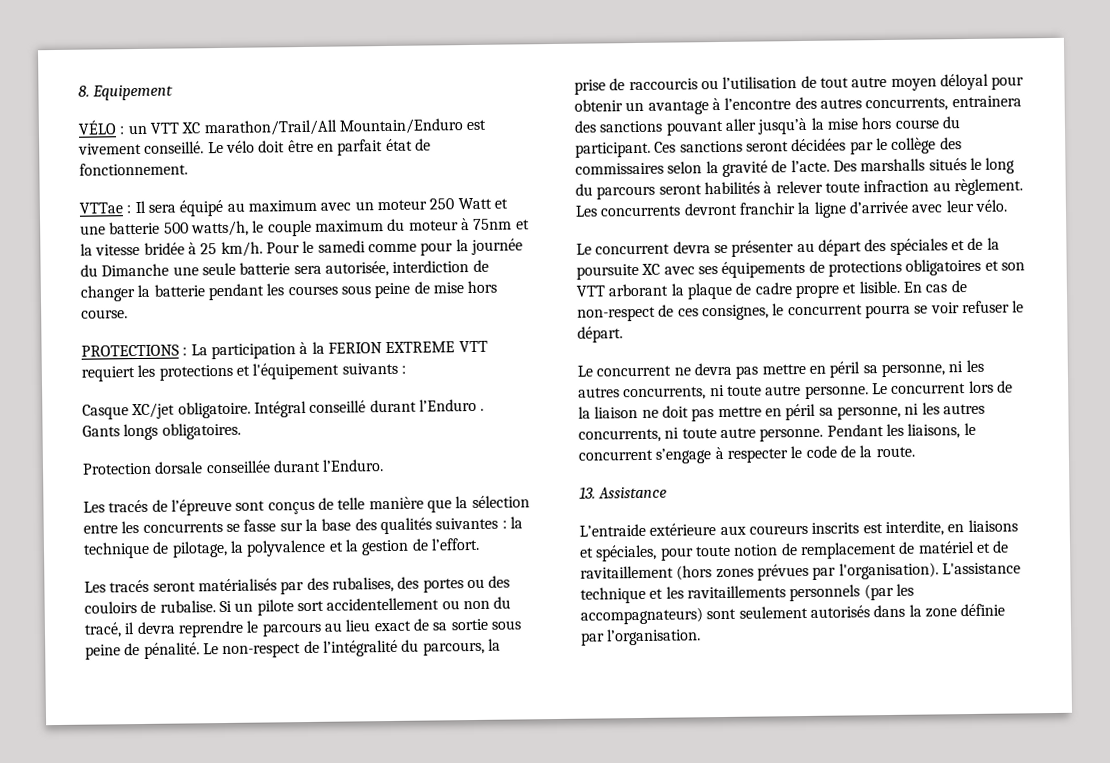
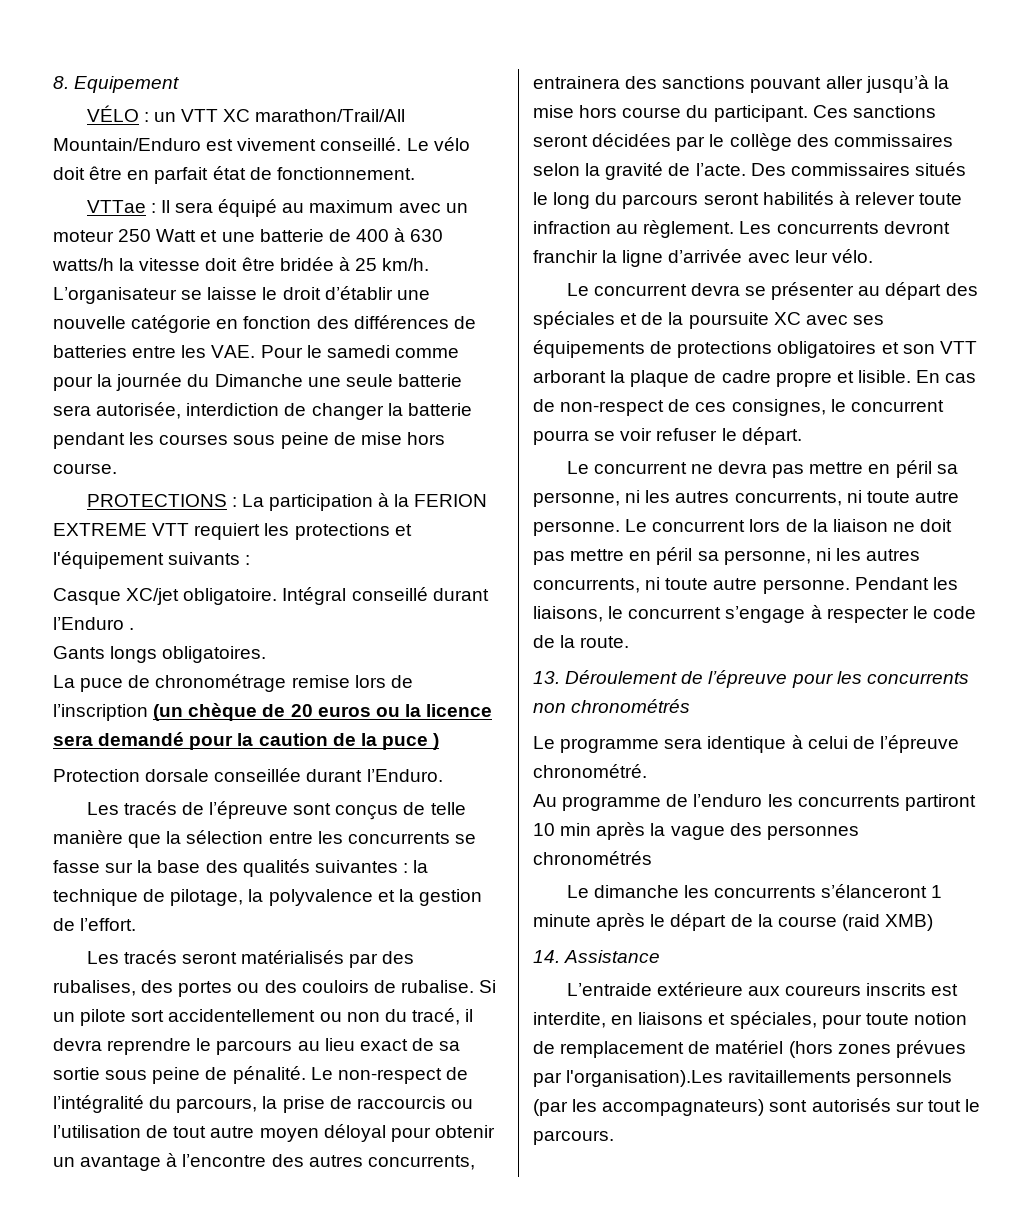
- VTTae : Il sera équipé au maximum avec un moteur 250 Watt et une batterie 500 watts/h, le couple maximum du moteur à 75nm et la vitesse bridée à 25 km/h. Pour le samedi comme pour la journée du Dimanche une seule batterie sera autorisée, interdiction de changer la batterie pendant les courses sous peine de mise hors course.
+ VTTae : Il sera équipé au maximum avec un moteur 250 Watt et une batterie de 400 à 630 watts/h la vitesse doit être bridée à 25 km/h. L’organisateur se laisse le droit d’établir une nouvelle catégorie en fonction des différences de batteries entre les VAE. Pour le samedi comme pour la journée du Dimanche une seule batterie sera autorisée, interdiction de changer la batterie pendant les courses sous peine de mise hors course.
+ La puce de chronométrage remise lors de l’inscription (un chèque de 20 euros ou la licence sera demandé pour la caution de la puce )
- Des marshalls situés le long du parcours seront habilités à relever toute infraction au règlement.
+ Des commissaires situés le long du parcours seront habilités à relever toute infraction au règlement.
- 13. Assistance
+ 13. Déroulement de l’épreuve pour les concurrents non chronométrés
+ Le programme sera identique à celui de l’épreuve chronométré.
+ Au programme de l’enduro les concurrents partiront 10 min après la vague des personnes chronométrés
+ Le dimanche les concurrents s’élanceront 1 minute après le départ de la course (raid XMB)
+ 14. Assistance
- L’entraide extérieure aux coureurs inscrits est interdite, en liaisons et spéciales, pour toute notion de remplacement de matériel et de ravitaillement (hors zones prévues par l'organisation). L'assistance technique et les ravitaillements personnels (par les accompagnateurs) sont seulement autorisés dans la zone définie par l’organisation.
+ L’entraide extérieure aux coureurs inscrits est interdite, en liaisons et spéciales, pour toute notion de remplacement de matériel (hors zones prévues par l'organisation).Les ravitaillements personnels (par les accompagnateurs) sont autorisés sur tout le parcours.

